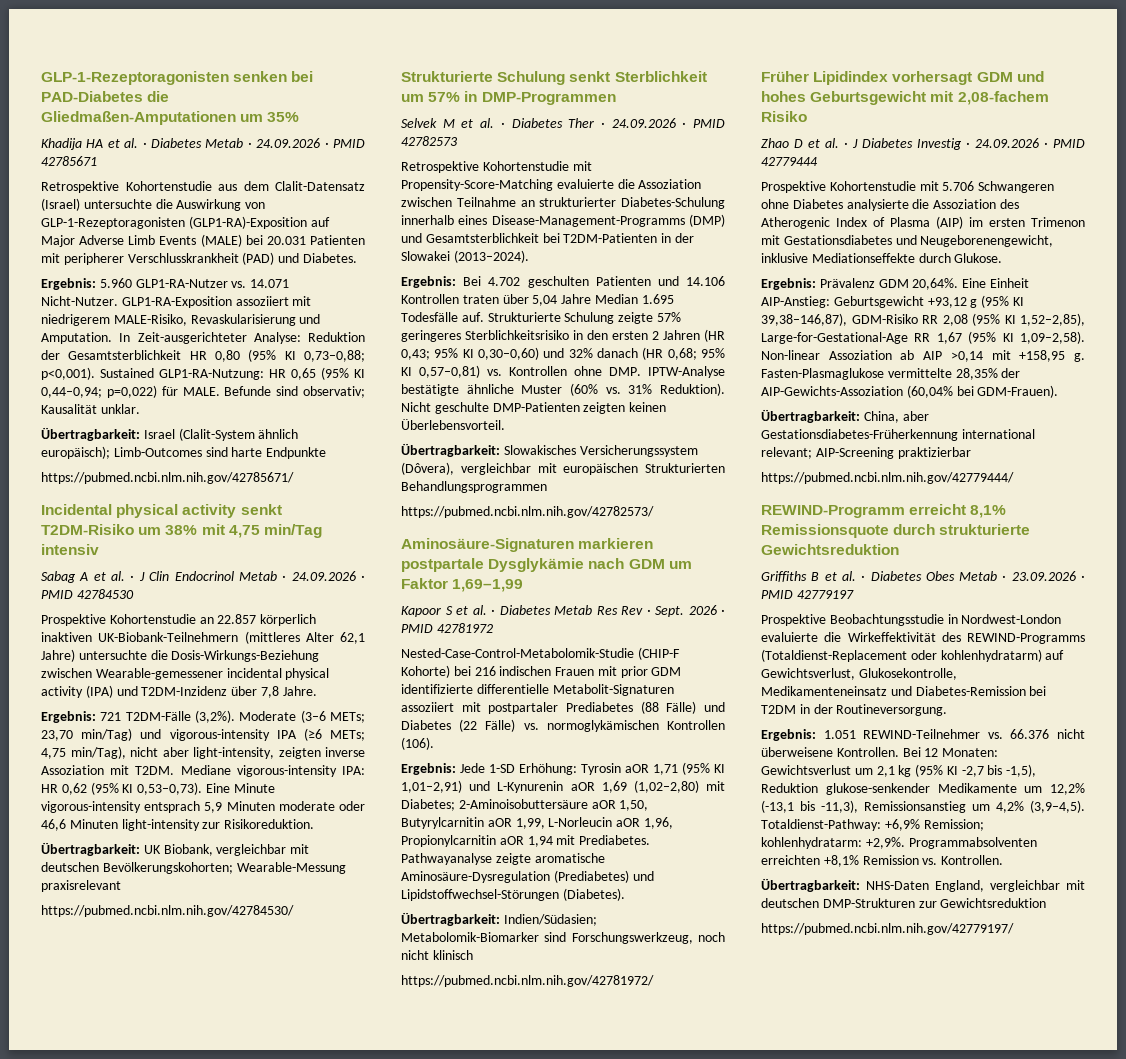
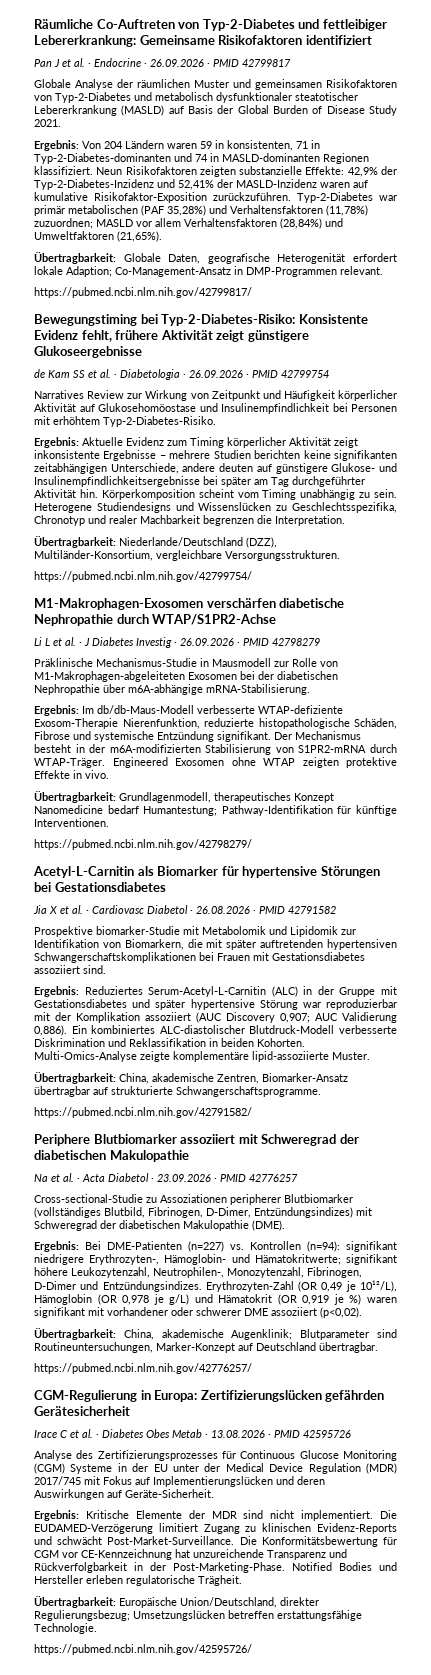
- GLP-1-Rezeptoragonisten senken bei PAD-Diabetes die Gliedmaßen-Amputationen um 35%
- Khadija HA et al. · Diabetes Metab · 24.09.2026 · PMID 42785671
- Retrospektive Kohortenstudie aus dem Clalit-Datensatz (Israel) untersuchte die Auswirkung von GLP-1-Rezeptoragonisten (GLP1-RA)-Exposition auf Major Adverse Limb Events (MALE) bei 20.031 Patienten mit peripherer Verschlusskrankheit (PAD) und Diabetes.
- Ergebnis: 5.960 GLP1-RA-Nutzer vs. 14.071 Nicht-Nutzer. GLP1-RA-Exposition assoziiert mit niedrigerem MALE-Risiko, Revaskularisierung und Amputation. In Zeit-ausgerichteter Analyse: Reduktion der Gesamtsterblichkeit HR 0,80 (95% KI 0,73–0,88; p<0,001). Sustained GLP1-RA-Nutzung: HR 0,65 (95% KI 0,44–0,94; p=0,022) für MALE. Befunde sind observativ; Kausalität unklar.
- Übertragbarkeit: Israel (Clalit-System ähnlich europäisch); Limb-Outcomes sind harte Endpunkte
- https://pubmed.ncbi.nlm.nih.gov/42785671/
- Incidental physical activity senkt T2DM-Risiko um 38% mit 4,75 min/Tag intensiv
- Sabag A et al. · J Clin Endocrinol Metab · 24.09.2026 · PMID 42784530
- Prospektive Kohortenstudie an 22.857 körperlich inaktiven UK-Biobank-Teilnehmern (mittleres Alter 62,1 Jahre) untersuchte die Dosis-Wirkungs-Beziehung zwischen Wearable-gemessener incidental physical activity (IPA) und T2DM-Inzidenz über 7,8 Jahre.
- Ergebnis: 721 T2DM-Fälle (3,2%). Moderate (3–6 METs; 23,70 min/Tag) und vigorous-intensity IPA (≥6 METs; 4,75 min/Tag), nicht aber light-intensity, zeigten inverse Assoziation mit T2DM. Mediane vigorous-intensity IPA: HR 0,62 (95% KI 0,53–0,73). Eine Minute vigorous-intensity entsprach 5,9 Minuten moderate oder 46,6 Minuten light-intensity zur Risikoreduktion.
- Übertragbarkeit: UK Biobank, vergleichbar mit deutschen Bevölkerungskohorten; Wearable-Messung praxisrelevant
- https://pubmed.ncbi.nlm.nih.gov/42784530/
- Strukturierte Schulung senkt Sterblichkeit um 57% in DMP-Programmen
- Selvek M et al. · Diabetes Ther · 24.09.2026 · PMID 42782573
- Retrospektive Kohortenstudie mit Propensity-Score-Matching evaluierte die Assoziation zwischen Teilnahme an strukturierter Diabetes-Schulung innerhalb eines Disease-Management-Programms (DMP) und Gesamtsterblichkeit bei T2DM-Patienten in der Slowakei (2013–2024).
- Ergebnis: Bei 4.702 geschulten Patienten und 14.106 Kontrollen traten über 5,04 Jahre Median 1.695 Todesfälle auf. Strukturierte Schulung zeigte 57% geringeres Sterblichkeitsrisiko in den ersten 2 Jahren (HR 0,43; 95% KI 0,30–0,60) und 32% danach (HR 0,68; 95% KI 0,57–0,81) vs. Kontrollen ohne DMP. IPTW-Analyse bestätigte ähnliche Muster (60% vs. 31% Reduktion). Nicht geschulte DMP-Patienten zeigten keinen Überlebensvorteil.
- Übertragbarkeit: Slowakisches Versicherungssystem (Dôvera), vergleichbar mit europäischen Strukturierten Behandlungsprogrammen
- https://pubmed.ncbi.nlm.nih.gov/42782573/
- Aminosäure-Signaturen markieren postpartale Dysglykämie nach GDM um Faktor 1,69–1,99
- Kapoor S et al. · Diabetes Metab Res Rev · Sept. 2026 · PMID 42781972
- Nested-Case-Control-Metabolomik-Studie (CHIP-F Kohorte) bei 216 indischen Frauen mit prior GDM identifizierte differentielle Metabolit-Signaturen assoziiert mit postpartaler Prediabetes (88 Fälle) und Diabetes (22 Fälle) vs. normoglykämischen Kontrollen (106).
- Ergebnis: Jede 1-SD Erhöhung: Tyrosin aOR 1,71 (95% KI 1,01–2,91) und L-Kynurenin aOR 1,69 (1,02–2,80) mit Diabetes; 2-Aminoisobuttersäure aOR 1,50, Butyrylcarnitin aOR 1,99, L-Norleucin aOR 1,96, Propionylcarnitin aOR 1,94 mit Prediabetes. Pathwayanalyse zeigte aromatische Aminosäure-Dysregulation (Prediabetes) und Lipidstoffwechsel-Störungen (Diabetes).
- Übertragbarkeit: Indien/Südasien; Metabolomik-Biomarker sind Forschungswerkzeug, noch nicht klinisch
- https://pubmed.ncbi.nlm.nih.gov/42781972/
- Früher Lipidindex vorhersagt GDM und hohes Geburtsgewicht mit 2,08-fachem Risiko
- Zhao D et al. · J Diabetes Investig · 24.09.2026 · PMID 42779444
- Prospektive Kohortenstudie mit 5.706 Schwangeren ohne Diabetes analysierte die Assoziation des Atherogenic Index of Plasma (AIP) im ersten Trimenon mit Gestationsdiabetes und Neugeborenengewicht, inklusive Mediationseffekte durch Glukose.
- Ergebnis: Prävalenz GDM 20,64%. Eine Einheit AIP-Anstieg: Geburtsgewicht +93,12 g (95% KI 39,38–146,87), GDM-Risiko RR 2,08 (95% KI 1,52–2,85), Large-for-Gestational-Age RR 1,67 (95% KI 1,09–2,58). Non-linear Assoziation ab AIP >0,14 mit +158,95 g. Fasten-Plasmaglukose vermittelte 28,35% der AIP-Gewichts-Assoziation (60,04% bei GDM-Frauen).
- Übertragbarkeit: China, aber Gestationsdiabetes-Früherkennung international relevant; AIP-Screening praktizierbar
- https://pubmed.ncbi.nlm.nih.gov/42779444/
- REWIND-Programm erreicht 8,1% Remissionsquote durch strukturierte Gewichtsreduktion
- Griffiths B et al. · Diabetes Obes Metab · 23.09.2026 · PMID 42779197
- Prospektive Beobachtungsstudie in Nordwest-London evaluierte die Wirkeffektivität des REWIND-Programms (Totaldienst-Replacement oder kohlenhydratarm) auf Gewichtsverlust, Glukosekontrolle, Medikamenteneinsatz und Diabetes-Remission bei T2DM in der Routineversorgung.
- Ergebnis: 1.051 REWIND-Teilnehmer vs. 66.376 nicht überweisene Kontrollen. Bei 12 Monaten: Gewichtsverlust um 2,1 kg (95% KI -2,7 bis -1,5), Reduktion glukose-senkender Medikamente um 12,2% (-13,1 bis -11,3), Remissionsanstieg um 4,2% (3,9–4,5). Totaldienst-Pathway: +6,9% Remission; kohlenhydratarm: +2,9%. Programmabsolventen erreichten +8,1% Remission vs. Kontrollen.
- Übertragbarkeit: NHS-Daten England, vergleichbar mit deutschen DMP-Strukturen zur Gewichtsreduktion
- https://pubmed.ncbi.nlm.nih.gov/42779197/
+ Räumliche Co-Auftreten von Typ-2-Diabetes und fettleibiger Lebererkrankung: Gemeinsame Risikofaktoren identifiziert
+ Pan J et al. · Endocrine · 26.09.2026 · PMID 42799817
+ Globale Analyse der räumlichen Muster und gemeinsamen Risikofaktoren von Typ-2-Diabetes und metabolisch dysfunktionaler steatotischer Lebererkrankung (MASLD) auf Basis der Global Burden of Disease Study 2021.
+ Ergebnis: Von 204 Ländern waren 59 in konsistenten, 71 in Typ-2-Diabetes-dominanten und 74 in MASLD-dominanten Regionen klassifiziert. Neun Risikofaktoren zeigten substanzielle Effekte: 42,9% der Typ-2-Diabetes-Inzidenz und 52,41% der MASLD-Inzidenz waren auf kumulative Risikofaktor-Exposition zurückzuführen. Typ-2-Diabetes war primär metabolischen (PAF 35,28%) und Verhaltensfaktoren (11,78%) zuzuordnen; MASLD vor allem Verhaltensfaktoren (28,84%) und Umweltfaktoren (21,65%).
+ Übertragbarkeit: Globale Daten, geografische Heterogenität erfordert lokale Adaption; Co-Management-Ansatz in DMP-Programmen relevant.
+ https://pubmed.ncbi.nlm.nih.gov/42799817/
+ Bewegungstiming bei Typ-2-Diabetes-Risiko: Konsistente Evidenz fehlt, frühere Aktivität zeigt günstigere Glukoseergebnisse
+ de Kam SS et al. · Diabetologia · 26.09.2026 · PMID 42799754
+ Narratives Review zur Wirkung von Zeitpunkt und Häufigkeit körperlicher Aktivität auf Glukosehomöostase und Insulinempfindlichkeit bei Personen mit erhöhtem Typ-2-Diabetes-Risiko.
+ Ergebnis: Aktuelle Evidenz zum Timing körperlicher Aktivität zeigt inkonsistente Ergebnisse – mehrere Studien berichten keine signifikanten zeitabhängigen Unterschiede, andere deuten auf günstigere Glukose- und Insulinempfindlichkeitsergebnisse bei später am Tag durchgeführter Aktivität hin. Körperkomposition scheint vom Timing unabhängig zu sein. Heterogene Studiendesigns und Wissenslücken zu Geschlechtsspezifika, Chronotyp und realer Machbarkeit begrenzen die Interpretation.
+ Übertragbarkeit: Niederlande/Deutschland (DZZ), Multiländer-Konsortium, vergleichbare Versorgungsstrukturen.
+ https://pubmed.ncbi.nlm.nih.gov/42799754/
+ M1-Makrophagen-Exosomen verschärfen diabetische Nephropathie durch WTAP/S1PR2-Achse
+ Li L et al. · J Diabetes Investig · 26.09.2026 · PMID 42798279
+ Präklinische Mechanismus-Studie in Mausmodell zur Rolle von M1-Makrophagen-abgeleiteten Exosomen bei der diabetischen Nephropathie über m6A-abhängige mRNA-Stabilisierung.
+ Ergebnis: Im db/db-Maus-Modell verbesserte WTAP-defiziente Exosom-Therapie Nierenfunktion, reduzierte histopathologische Schäden, Fibrose und systemische Entzündung signifikant. Der Mechanismus besteht in der m6A-modifizierten Stabilisierung von S1PR2-mRNA durch WTAP-Träger. Engineered Exosomen ohne WTAP zeigten protektive Effekte in vivo.
+ Übertragbarkeit: Grundlagenmodell, therapeutisches Konzept Nanomedicine bedarf Humantestung; Pathway-Identifikation für künftige Interventionen.
+ https://pubmed.ncbi.nlm.nih.gov/42798279/
+ Acetyl-L-Carnitin als Biomarker für hypertensive Störungen bei Gestationsdiabetes
+ Jia X et al. · Cardiovasc Diabetol · 26.08.2026 · PMID 42791582
+ Prospektive biomarker-Studie mit Metabolomik und Lipidomik zur Identifikation von Biomarkern, die mit später auftretenden hypertensiven Schwangerschaftskomplikationen bei Frauen mit Gestationsdiabetes assoziiert sind.
+ Ergebnis: Reduziertes Serum-Acetyl-L-Carnitin (ALC) in der Gruppe mit Gestationsdiabetes und später hypertensive Störung war reproduzierbar mit der Komplikation assoziiert (AUC Discovery 0,907; AUC Validierung 0,886). Ein kombiniertes ALC-diastolischer Blutdruck-Modell verbesserte Diskrimination und Reklassifikation in beiden Kohorten. Multi-Omics-Analyse zeigte komplementäre lipid-assoziierte Muster.
+ Übertragbarkeit: China, akademische Zentren, Biomarker-Ansatz übertragbar auf strukturierte Schwangerschaftsprogramme.
+ https://pubmed.ncbi.nlm.nih.gov/42791582/
+ Periphere Blutbiomarker assoziiert mit Schweregrad der diabetischen Makulopathie
+ Na et al. · Acta Diabetol · 23.09.2026 · PMID 42776257
+ Cross-sectional-Studie zu Assoziationen peripherer Blutbiomarker (vollständiges Blutbild, Fibrinogen, D-Dimer, Entzündungsindizes) mit Schweregrad der diabetischen Makulopathie (DME).
+ Ergebnis: Bei DME-Patienten (n=227) vs. Kontrollen (n=94): signifikant niedrigere Erythrozyten-, Hämoglobin- und Hämatokritwerte; signifikant höhere Leukozytenzahl, Neutrophilen-, Monozytenzahl, Fibrinogen, D-Dimer und Entzündungsindizes. Erythrozyten-Zahl (OR 0,49 je 10¹²/L), Hämoglobin (OR 0,978 je g/L) und Hämatokrit (OR 0,919 je %) waren signifikant mit vorhandener oder schwerer DME assoziiert (p<0,02).
+ Übertragbarkeit: China, akademische Augenklinik; Blutparameter sind Routineuntersuchungen, Marker-Konzept auf Deutschland übertragbar.
+ https://pubmed.ncbi.nlm.nih.gov/42776257/
+ CGM-Regulierung in Europa: Zertifizierungslücken gefährden Gerätesicherheit
+ Irace C et al. · Diabetes Obes Metab · 13.08.2026 · PMID 42595726
+ Analyse des Zertifizierungsprozesses für Continuous Glucose Monitoring (CGM) Systeme in der EU unter der Medical Device Regulation (MDR) 2017/745 mit Fokus auf Implementierungslücken und deren Auswirkungen auf Geräte-Sicherheit.
+ Ergebnis: Kritische Elemente der MDR sind nicht implementiert. Die EUDAMED-Verzögerung limitiert Zugang zu klinischen Evidenz-Reports und schwächt Post-Market-Surveillance. Die Konformitätsbewertung für CGM vor CE-Kennzeichnung hat unzureichende Transparenz und Rückverfolgbarkeit in der Post-Marketing-Phase. Notified Bodies und Hersteller erleben regulatorische Trägheit.
+ Übertragbarkeit: Europäische Union/Deutschland, direkter Regulierungsbezug; Umsetzungslücken betreffen erstattungsfähige Technologie.
+ https://pubmed.ncbi.nlm.nih.gov/42595726/

